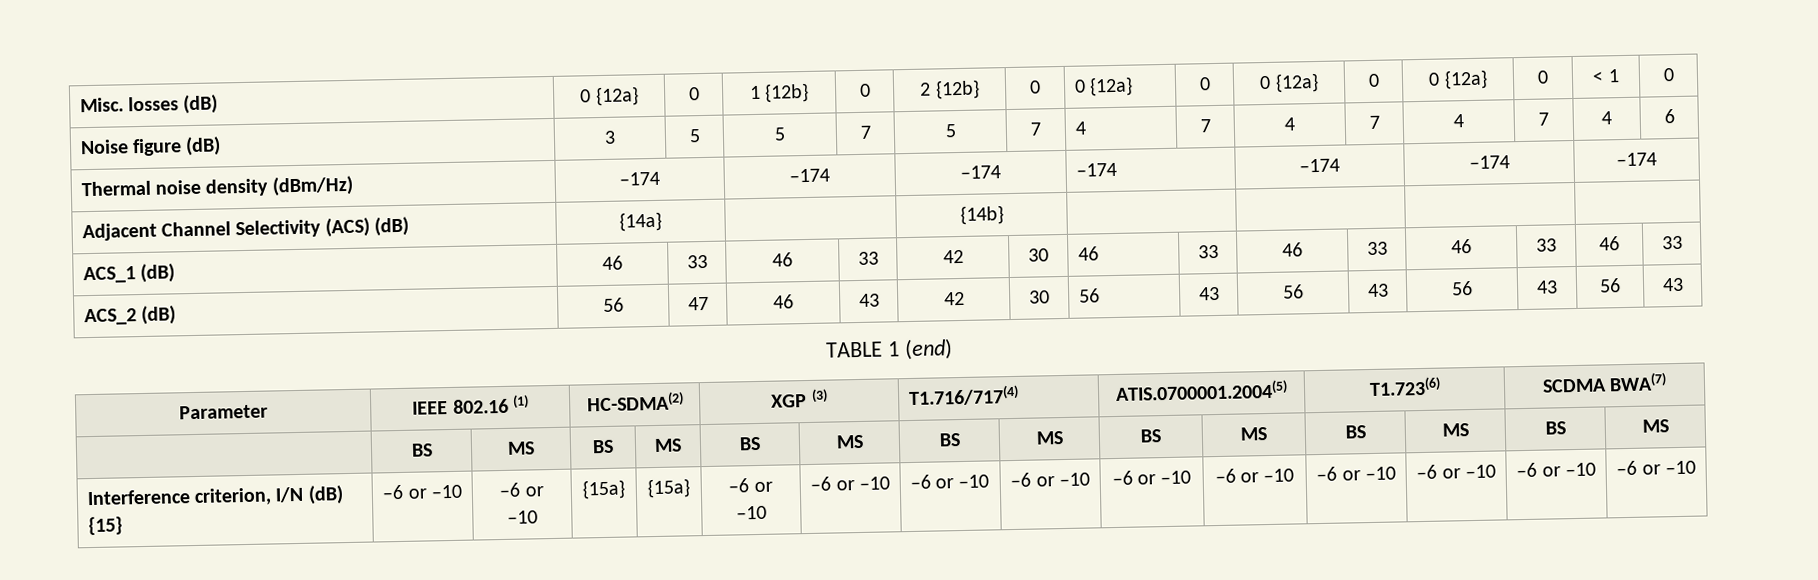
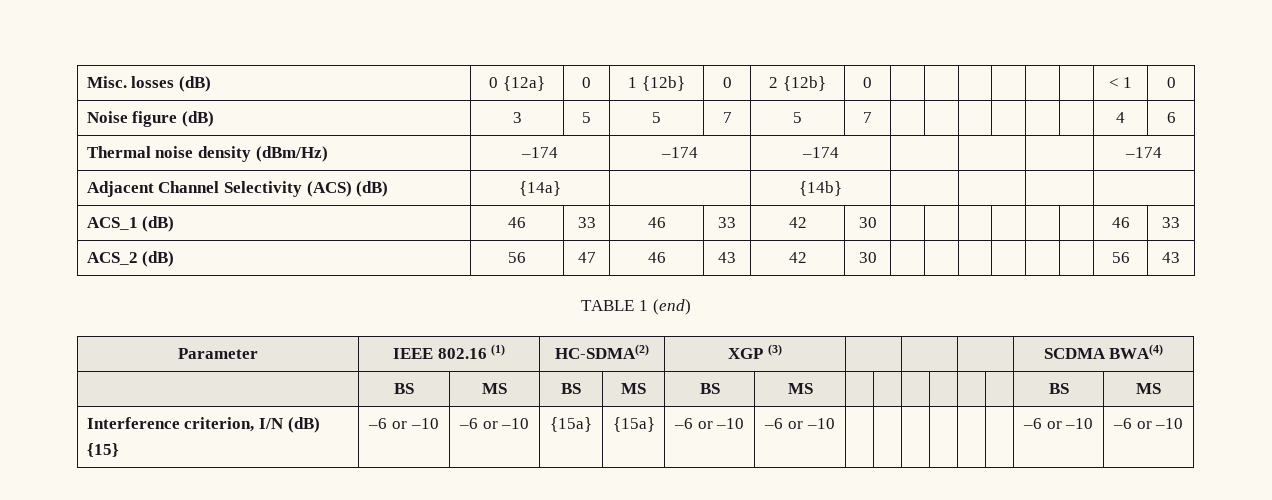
- Misc. losses (dB) | 0 {12a} | 0 | 1 {12b} | 0 | 2 {12b} | 0 | 0 {12a} | 0 | 0 {12a} | 0 | 0 {12a} | 0 | < 1 | 0
+ Misc. losses (dB) | 0 {12a} | 0 | 1 {12b} | 0 | 2 {12b} | 0 | | | | | | | < 1 | 0
- Noise figure (dB) | 3 | 5 | 5 | 7 | 5 | 7 | 4 | 7 | 4 | 7 | 4 | 7 | 4 | 6
+ Noise figure (dB) | 3 | 5 | 5 | 7 | 5 | 7 | | | | | | | 4 | 6
- Thermal noise density (dBm/Hz) | –174 | –174 | –174 | –174 | –174 | –174 | –174
+ Thermal noise density (dBm/Hz) | –174 | –174 | –174 | | | | –174
- ACS_1 (dB) | 46 | 33 | 46 | 33 | 42 | 30 | 46 | 33 | 46 | 33 | 46 | 33 | 46 | 33
+ ACS_1 (dB) | 46 | 33 | 46 | 33 | 42 | 30 | | | | | | | 46 | 33
- ACS_2 (dB) | 56 | 47 | 46 | 43 | 42 | 30 | 56 | 43 | 56 | 43 | 56 | 43 | 56 | 43
+ ACS_2 (dB) | 56 | 47 | 46 | 43 | 42 | 30 | | | | | | | 56 | 43
- Parameter | IEEE 802.16 (1) | HC-SDMA(2) | XGP (3) | T1.716/717(4) | ATIS.0700001.2004(5) | T1.723(6) | SCDMA BWA(7)
- | BS | MS | BS | MS | BS | MS | BS | MS | BS | MS | BS | MS | BS | MS
+ Parameter | IEEE 802.16 (1) | HC-SDMA(2) | XGP (3) | | | | SCDMA BWA(4)
+ | BS | MS | BS | MS | BS | MS | | | | | | | BS | MS
- –6 or –10 | –6 or –10 | –6 or –10 | –6 or –10 | –6 or –10 | –6 or –10 | –6 or –10 | –6 or –10 | –6 or –10 | –6 or –10
+ –6 or –10 | –6 or –10 | | | | | | | –6 or –10 | –6 or –10

